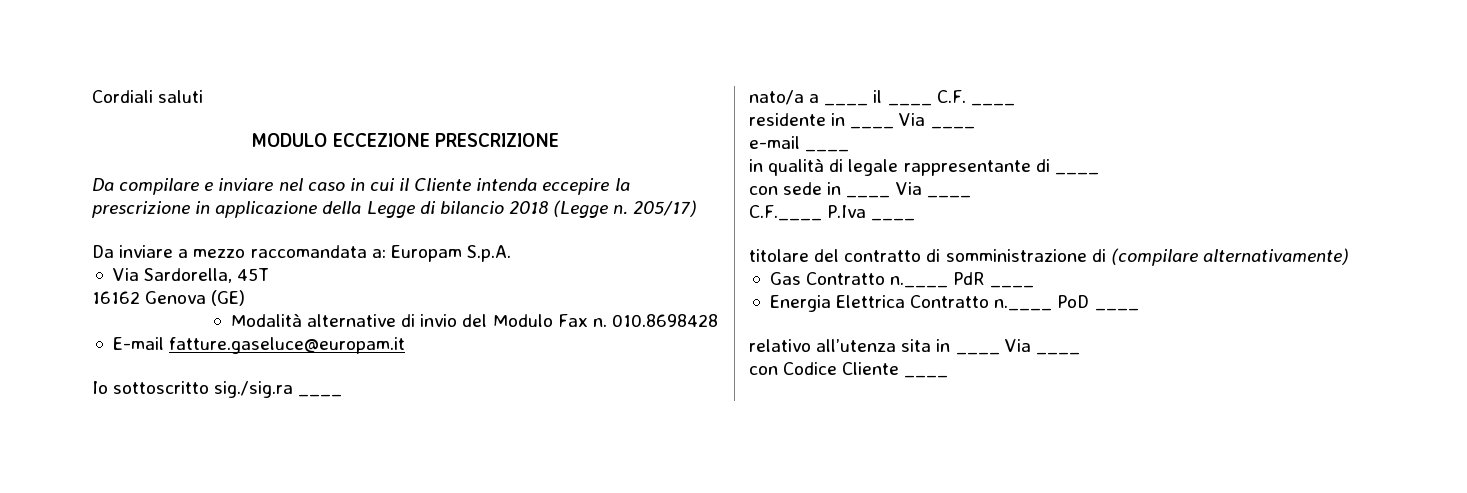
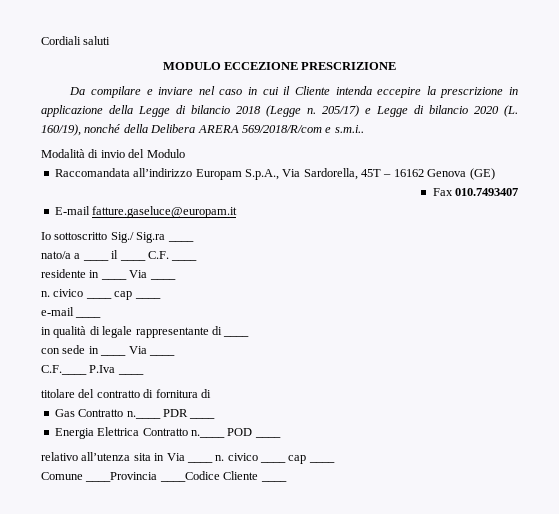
- 205/17)
- Da inviare a mezzo raccomandata a: Europam S.p.A.
- Via Sardorella, 45T
- 16162 Genova (GE)
+ 205/17) e Legge di bilancio 2020 (L. 160/19), nonché della Delibera ARERA 569/2018/R/com e s.m.i..
+ Modalità di invio del Modulo
+ Raccomandata all’indirizzo Europam S.p.A., Via Sardorella, 45T – 16162 Genova (GE)
- Modalità alternative di invio del Modulo Fax n. 010.8698428
+ Fax 010.7493407
- Io sottoscritto sig./sig.ra ____
+ Io sottoscritto Sig./ Sig.ra ____
  residente in ____ Via ____
+ n. civico ____ cap ____
- titolare del contratto di somministrazione di (compilare alternativamente)
+ titolare del contratto di fornitura di
- Gas Contratto n.____ PdR ____
+ Gas Contratto n.____ PDR ____
- Energia Elettrica Contratto n.____ PoD ____
+ Energia Elettrica Contratto n.____ POD ____
- relativo all’utenza sita in ____ Via ____
- con Codice Cliente ____
+ relativo all’utenza sita in Via ____ n. civico ____ cap ____
+ Comune ____Provincia ____Codice Cliente ____

